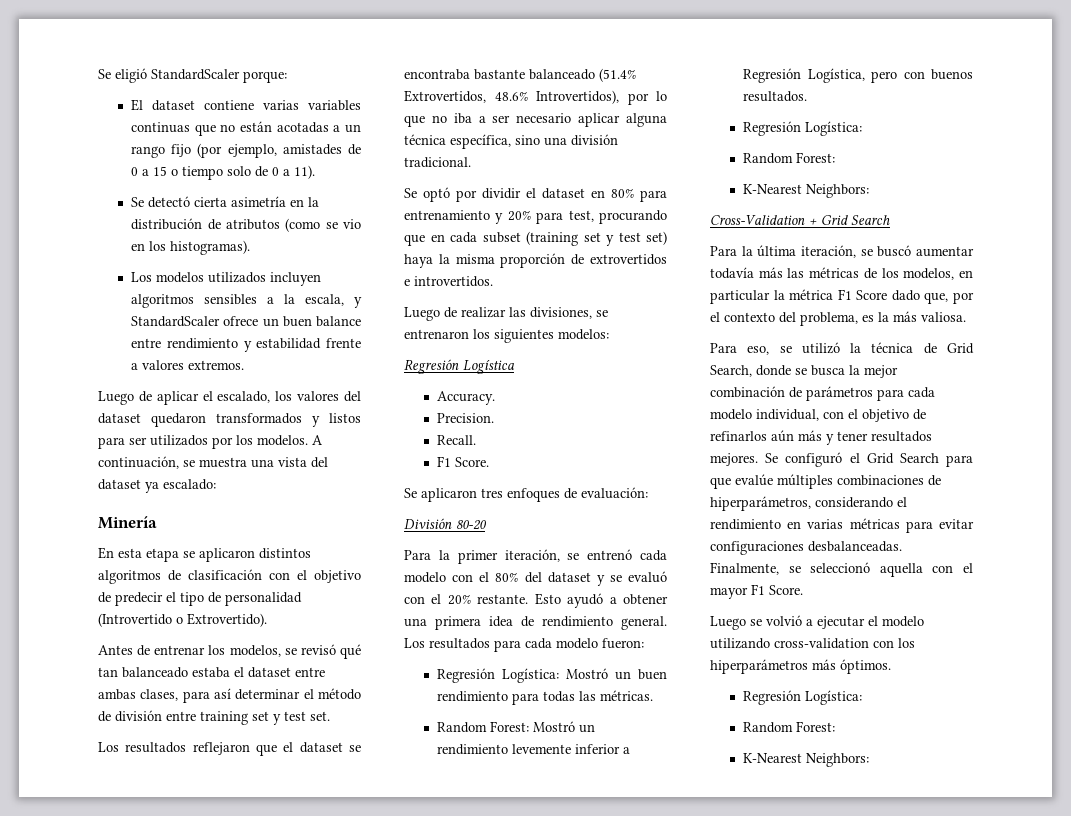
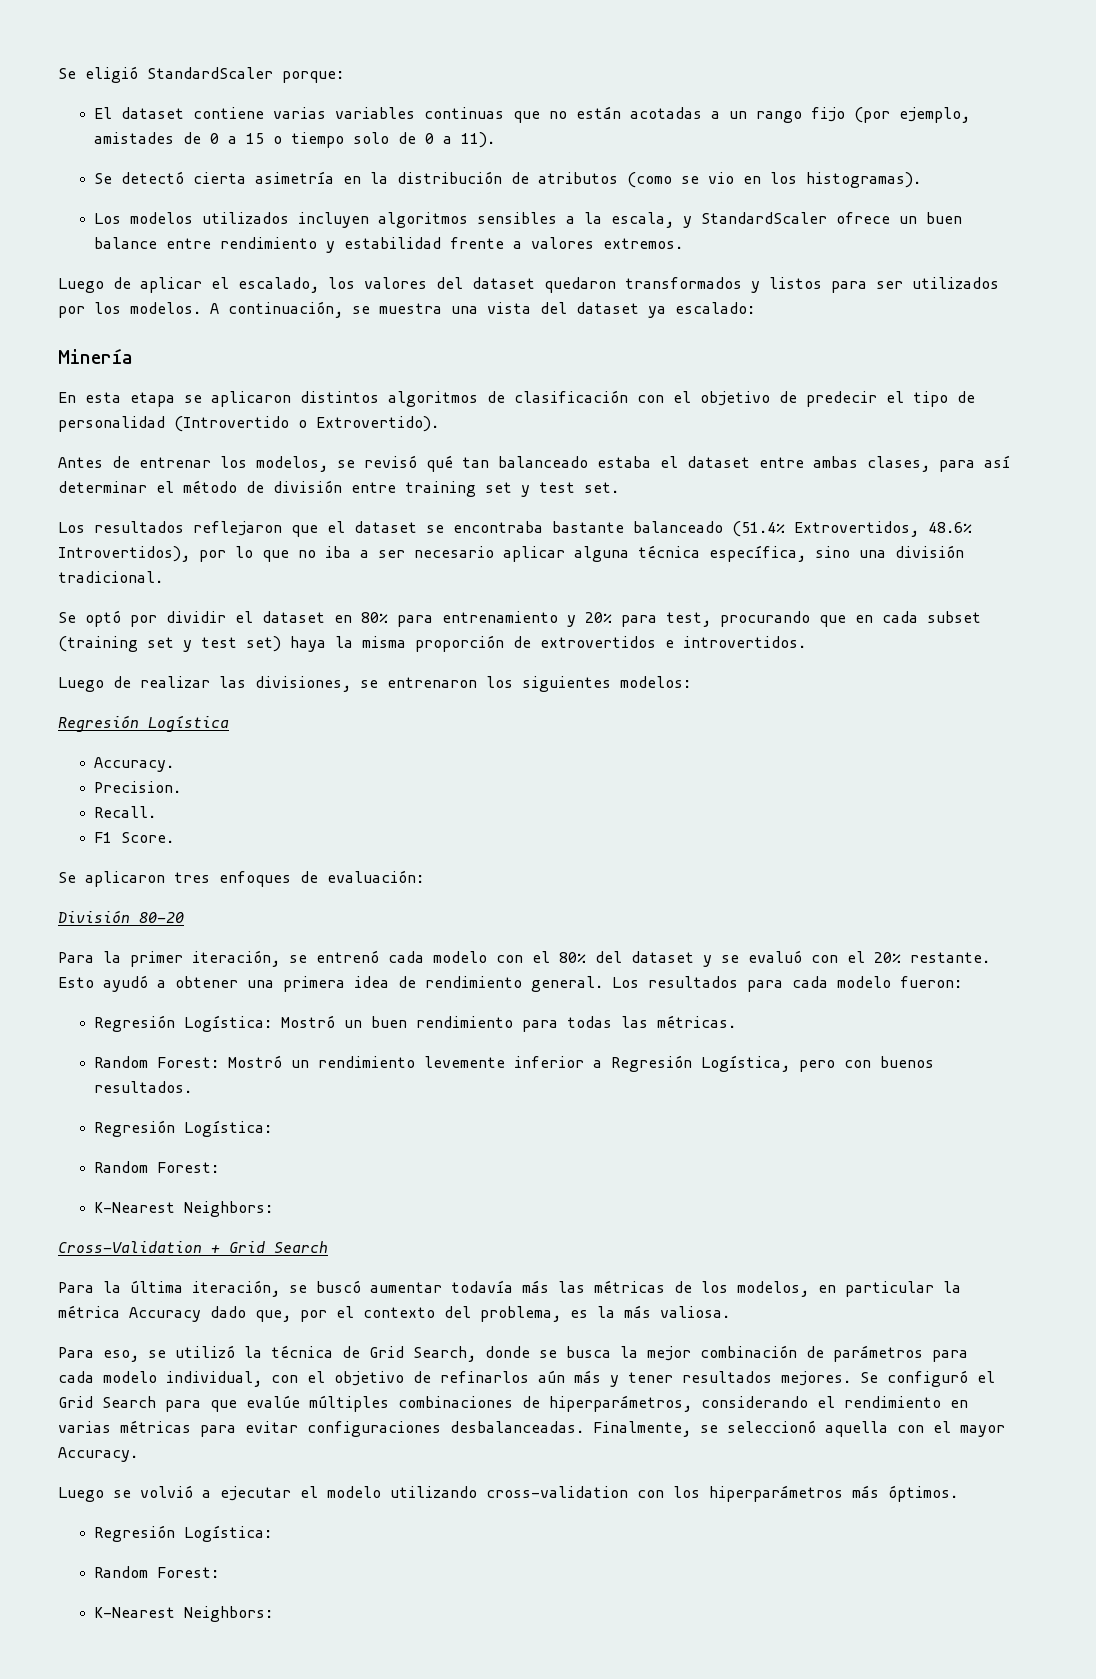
- Para la última iteración, se buscó aumentar todavía más las métricas de los modelos, en particular la métrica F1 Score dado que, por el contexto del problema, es la más valiosa.
+ Para la última iteración, se buscó aumentar todavía más las métricas de los modelos, en particular la métrica Accuracy dado que, por el contexto del problema, es la más valiosa.
- Finalmente, se seleccionó aquella con el mayor F1 Score.
+ Finalmente, se seleccionó aquella con el mayor Accuracy.

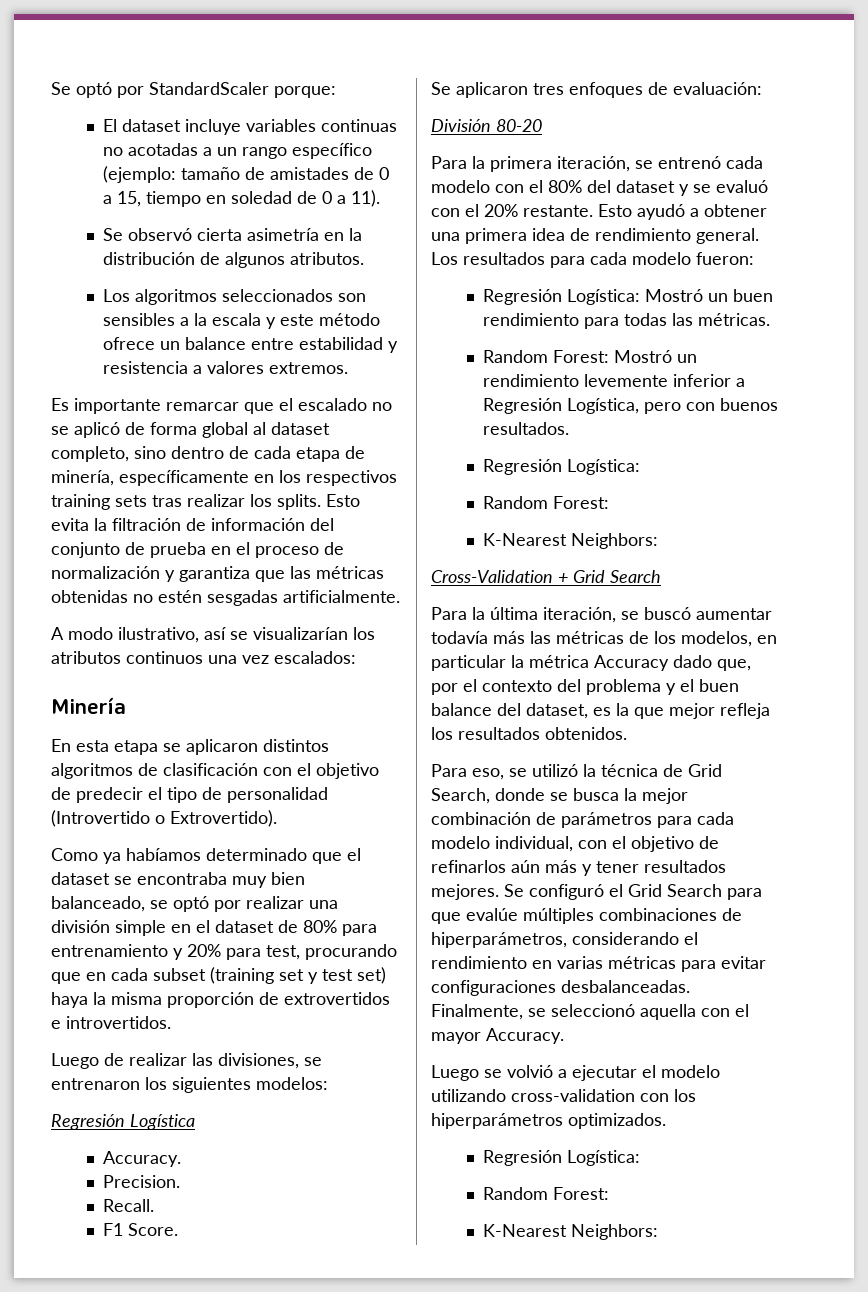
- Se eligió StandardScaler porque:
+ Se optó por StandardScaler porque:
- El dataset contiene varias variables continuas que no están acotadas a un rango fijo (por ejemplo, amistades de 0 a 15 o tiempo solo de 0 a 11).
+ El dataset incluye variables continuas no acotadas a un rango específico (ejemplo: tamaño de amistades de 0 a 15, tiempo en soledad de 0 a 11).
- Se detectó cierta asimetría en la distribución de atributos (como se vio en los histogramas).
- Los modelos utilizados incluyen algoritmos sensibles a la escala, y StandardScaler ofrece un buen balance entre rendimiento y estabilidad frente a valores extremos.
+ Se observó cierta asimetría en la distribución de algunos atributos.
+ Los algoritmos seleccionados son sensibles a la escala y este método ofrece un balance entre estabilidad y resistencia a valores extremos.
- Luego de aplicar el escalado, los valores del dataset quedaron transformados y listos para ser utilizados por los modelos. A continuación, se muestra una vista del dataset ya escalado:
+ Es importante remarcar que el escalado no se aplicó de forma global al dataset completo, sino dentro de cada etapa de minería, específicamente en los respectivos training sets tras realizar los splits. Esto evita la filtración de información del conjunto de prueba en el proceso de normalización y garantiza que las métricas obtenidas no estén sesgadas artificialmente.
+ A modo ilustrativo, así se visualizarían los atributos continuos una vez escalados:
- Antes de entrenar los modelos, se revisó qué tan balanceado estaba el dataset entre ambas clases, para así determinar el método de división entre training set y test set.
- Los resultados reflejaron que el dataset se encontraba bastante balanceado (51.4% Extrovertidos, 48.6% Introvertidos), por lo que no iba a ser necesario aplicar alguna técnica específica, sino una división tradicional.
- Se optó por dividir el dataset en 80% para entrenamiento y 20% para test, procurando que en cada subset (training set y test set) haya la misma proporción de extrovertidos e introvertidos.
+ Como ya habíamos determinado que el dataset se encontraba muy bien balanceado, se optó por realizar una división simple en el dataset de 80% para entrenamiento y 20% para test, procurando que en cada subset (training set y test set) haya la misma proporción de extrovertidos e introvertidos.
- Para la primer iteración, se entrenó cada modelo con el 80% del dataset y se evaluó con el 20% restante.
+ Para la primera iteración, se entrenó cada modelo con el 80% del dataset y se evaluó con el 20% restante.
- Para la última iteración, se buscó aumentar todavía más las métricas de los modelos, en particular la métrica Accuracy dado que, por el contexto del problema, es la más valiosa.
+ Para la última iteración, se buscó aumentar todavía más las métricas de los modelos, en particular la métrica Accuracy dado que, por el contexto del problema y el buen balance del dataset, es la que mejor refleja los resultados obtenidos.
- Luego se volvió a ejecutar el modelo utilizando cross-validation con los hiperparámetros más óptimos.
+ Luego se volvió a ejecutar el modelo utilizando cross-validation con los hiperparámetros optimizados.

